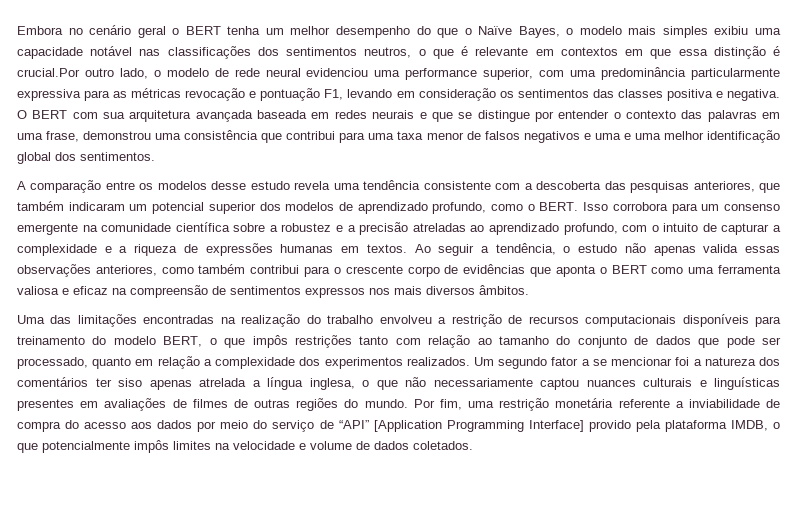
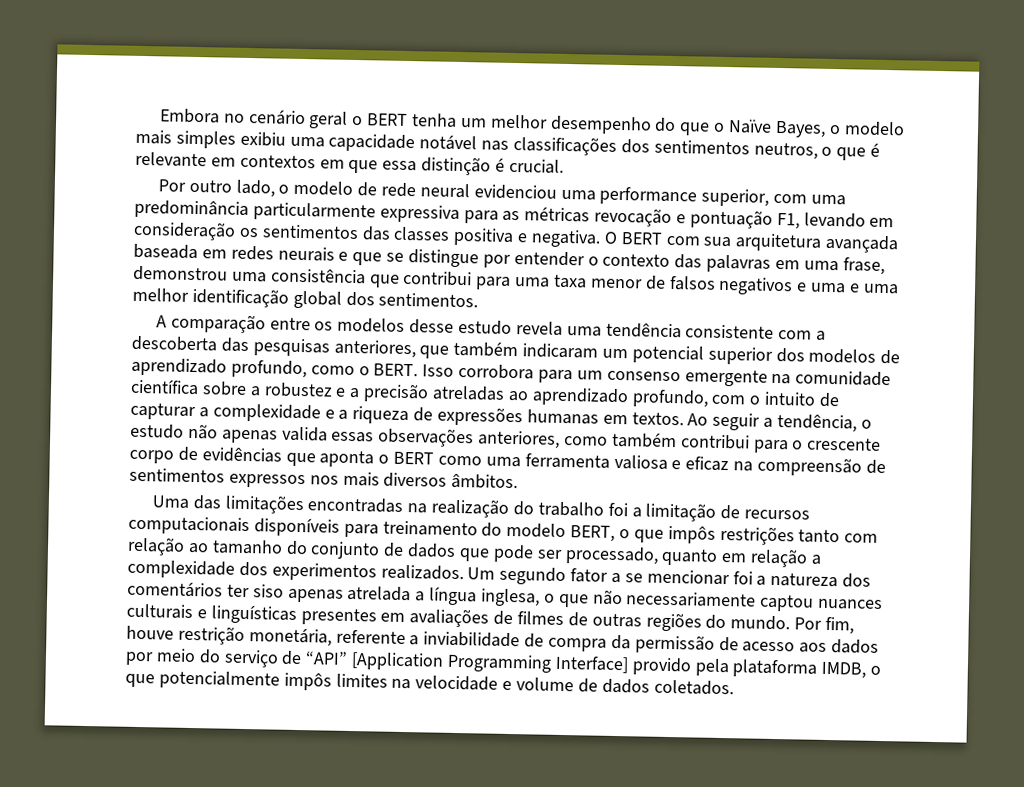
- Embora no cenário geral o BERT tenha um melhor desempenho do que o Naïve Bayes, o modelo mais simples exibiu uma capacidade notável nas classificações dos sentimentos neutros, o que é relevante em contextos em que essa distinção é crucial.Por outro lado, o modelo de rede neural evidenciou uma performance superior, com uma predominância particularmente expressiva para as métricas revocação e pontuação F1, levando em consideração os sentimentos das classes positiva e negativa.
+ Embora no cenário geral o BERT tenha um melhor desempenho do que o Naïve Bayes, o modelo mais simples exibiu uma capacidade notável nas classificações dos sentimentos neutros, o que é relevante em contextos em que essa distinção é crucial.
+ Por outro lado, o modelo de rede neural evidenciou uma performance superior, com uma predominância particularmente expressiva para as métricas revocação e pontuação F1, levando em consideração os sentimentos das classes positiva e negativa.
- Uma das limitações encontradas na realização do trabalho envolveu a restrição de recursos computacionais disponíveis para treinamento do modelo BERT, o que impôs restrições tanto com relação ao tamanho do conjunto de dados que pode ser processado, quanto em relação a complexidade dos experimentos realizados.
+ Uma das limitações encontradas na realização do trabalho foi a limitação de recursos computacionais disponíveis para treinamento do modelo BERT, o que impôs restrições tanto com relação ao tamanho do conjunto de dados que pode ser processado, quanto em relação a complexidade dos experimentos realizados.
- Por fim, uma restrição monetária referente a inviabilidade de compra do acesso aos dados por meio do serviço de “API” [Application Programming Interface] provido pela plataforma IMDB, o que potencialmente impôs limites na velocidade e volume de dados coletados.
+ Por fim, houve restrição monetária, referente a inviabilidade de compra da permissão de acesso aos dados por meio do serviço de “API” [Application Programming Interface] provido pela plataforma IMDB, o que potencialmente impôs limites na velocidade e volume de dados coletados.

